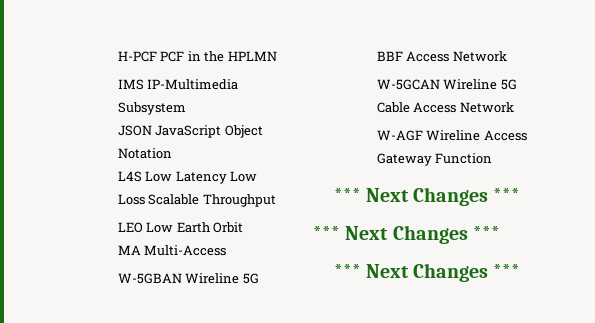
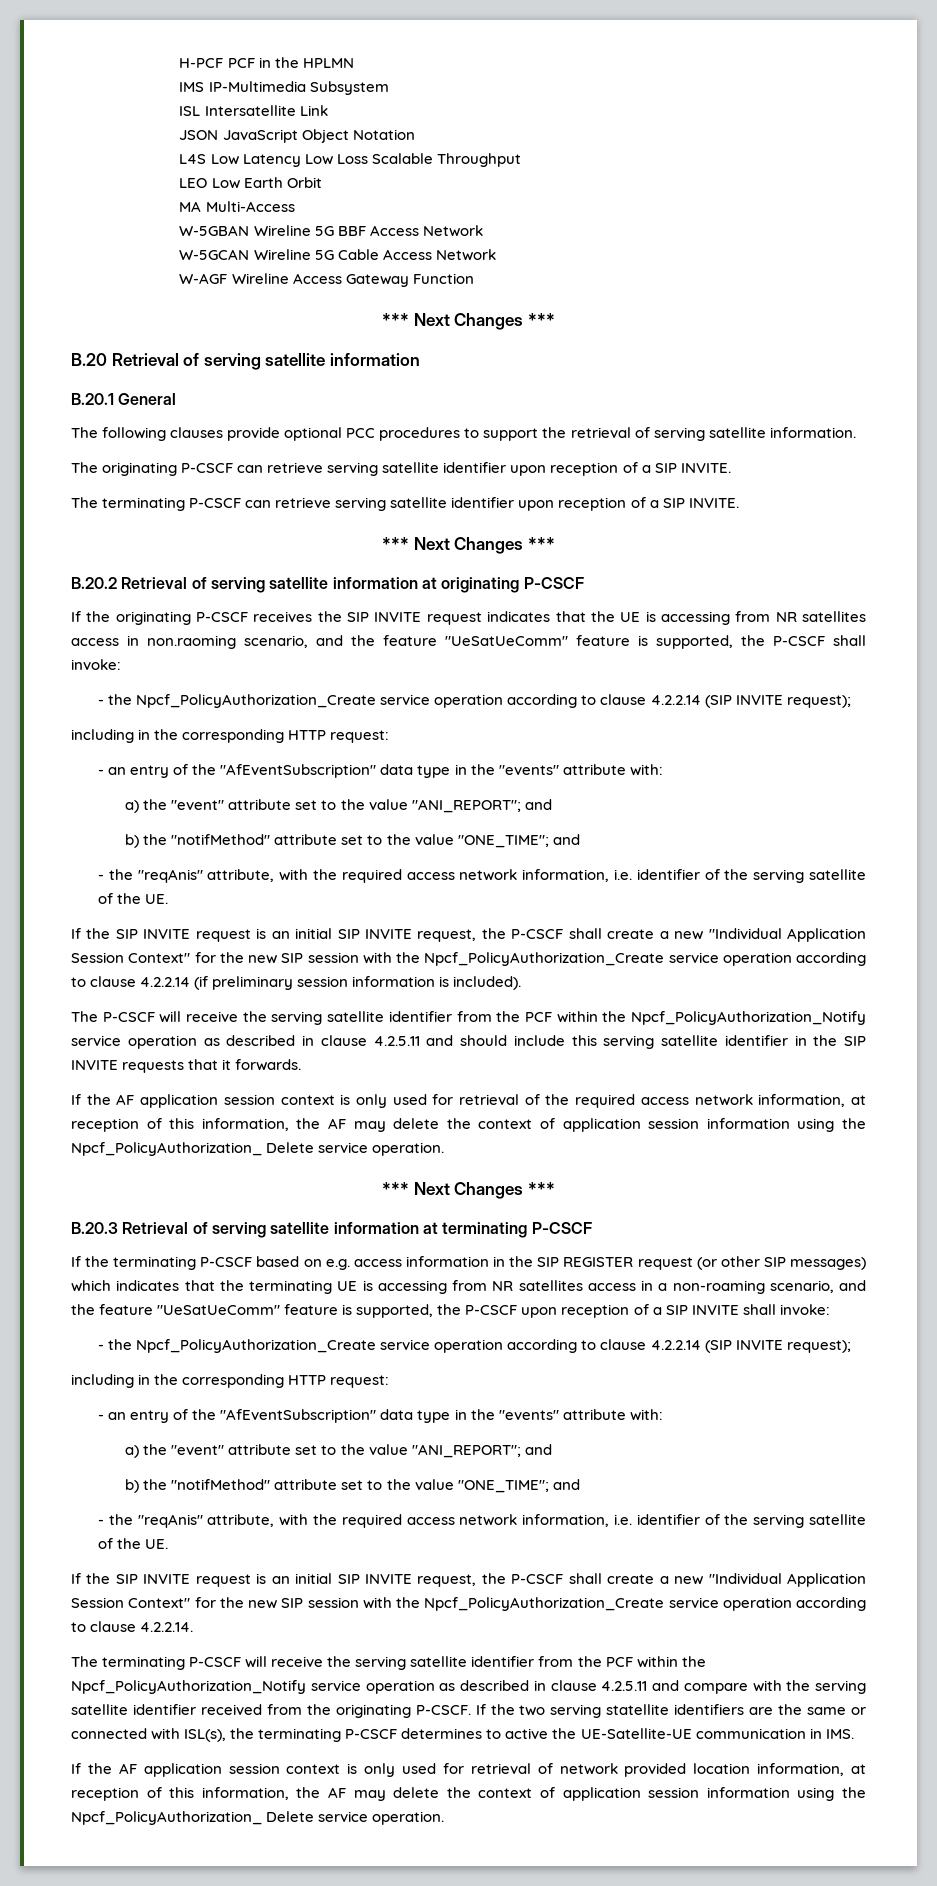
+ ISL Intersatellite Link
  W-AGF Wireline Access Gateway Function
  *** Next Changes ***
+ B.20 Retrieval of serving satellite information
+ B.20.1 General
+ The following clauses provide optional PCC procedures to support the retrieval of serving satellite information.
+ The originating P-CSCF can retrieve serving satellite identifier upon reception of a SIP INVITE.
+ The terminating P-CSCF can retrieve serving satellite identifier upon reception of a SIP INVITE.
  *** Next Changes ***
+ B.20.2 Retrieval of serving satellite information at originating P-CSCF
+ If the originating P-CSCF receives the SIP INVITE request indicates that the UE is accessing from NR satellites access in non.raoming scenario, and the feature "UeSatUeComm" feature is supported, the P-CSCF shall invoke:
+ - the Npcf_PolicyAuthorization_Create service operation according to clause 4.2.2.14 (SIP INVITE request);
+ including in the corresponding HTTP request:
+ - an entry of the "AfEventSubscription" data type in the "events" attribute with:
+ a) the "event" attribute set to the value "ANI_REPORT"; and
+ b) the "notifMethod" attribute set to the value "ONE_TIME"; and
+ - the "reqAnis" attribute, with the required access network information, i.e. identifier of the serving satellite of the UE.
+ If the SIP INVITE request is an initial SIP INVITE request, the P-CSCF shall create a new "Individual Application Session Context" for the new SIP session with the Npcf_PolicyAuthorization_Create service operation according to clause 4.2.2.14 (if preliminary session information is included).
+ The P-CSCF will receive the serving satellite identifier from the PCF within the Npcf_PolicyAuthorization_Notify service operation as described in clause 4.2.5.11 and should include this serving satellite identifier in the SIP INVITE requests that it forwards.
+ If the AF application session context is only used for retrieval of the required access network information, at reception of this information, the AF may delete the context of application session information using the Npcf_PolicyAuthorization_ Delete service operation.
  *** Next Changes ***
+ B.20.3 Retrieval of serving satellite information at terminating P-CSCF
+ If the terminating P-CSCF based on e.g. access information in the SIP REGISTER request (or other SIP messages) which indicates that the terminating UE is accessing from NR satellites access in a non-roaming scenario, and the feature "UeSatUeComm" feature is supported, the P-CSCF upon reception of a SIP INVITE shall invoke:
+ - the Npcf_PolicyAuthorization_Create service operation according to clause 4.2.2.14 (SIP INVITE request);
+ including in the corresponding HTTP request:
+ - an entry of the "AfEventSubscription" data type in the "events" attribute with:
+ a) the "event" attribute set to the value "ANI_REPORT"; and
+ b) the "notifMethod" attribute set to the value "ONE_TIME"; and
+ - the "reqAnis" attribute, with the required access network information, i.e. identifier of the serving satellite of the UE.
+ If the SIP INVITE request is an initial SIP INVITE request, the P-CSCF shall create a new "Individual Application Session Context" for the new SIP session with the Npcf_PolicyAuthorization_Create service operation according to clause 4.2.2.14.
+ The terminating P-CSCF will receive the serving satellite identifier from the PCF within the Npcf_PolicyAuthorization_Notify service operation as described in clause 4.2.5.11 and compare with the serving satellite identifier received from the originating P-CSCF. If the two serving statellite identifiers are the same or connected with ISL(s), the terminating P-CSCF determines to active the UE-Satellite-UE communication in IMS.
+ If the AF application session context is only used for retrieval of network provided location information, at reception of this information, the AF may delete the context of application session information using the Npcf_PolicyAuthorization_ Delete service operation.

